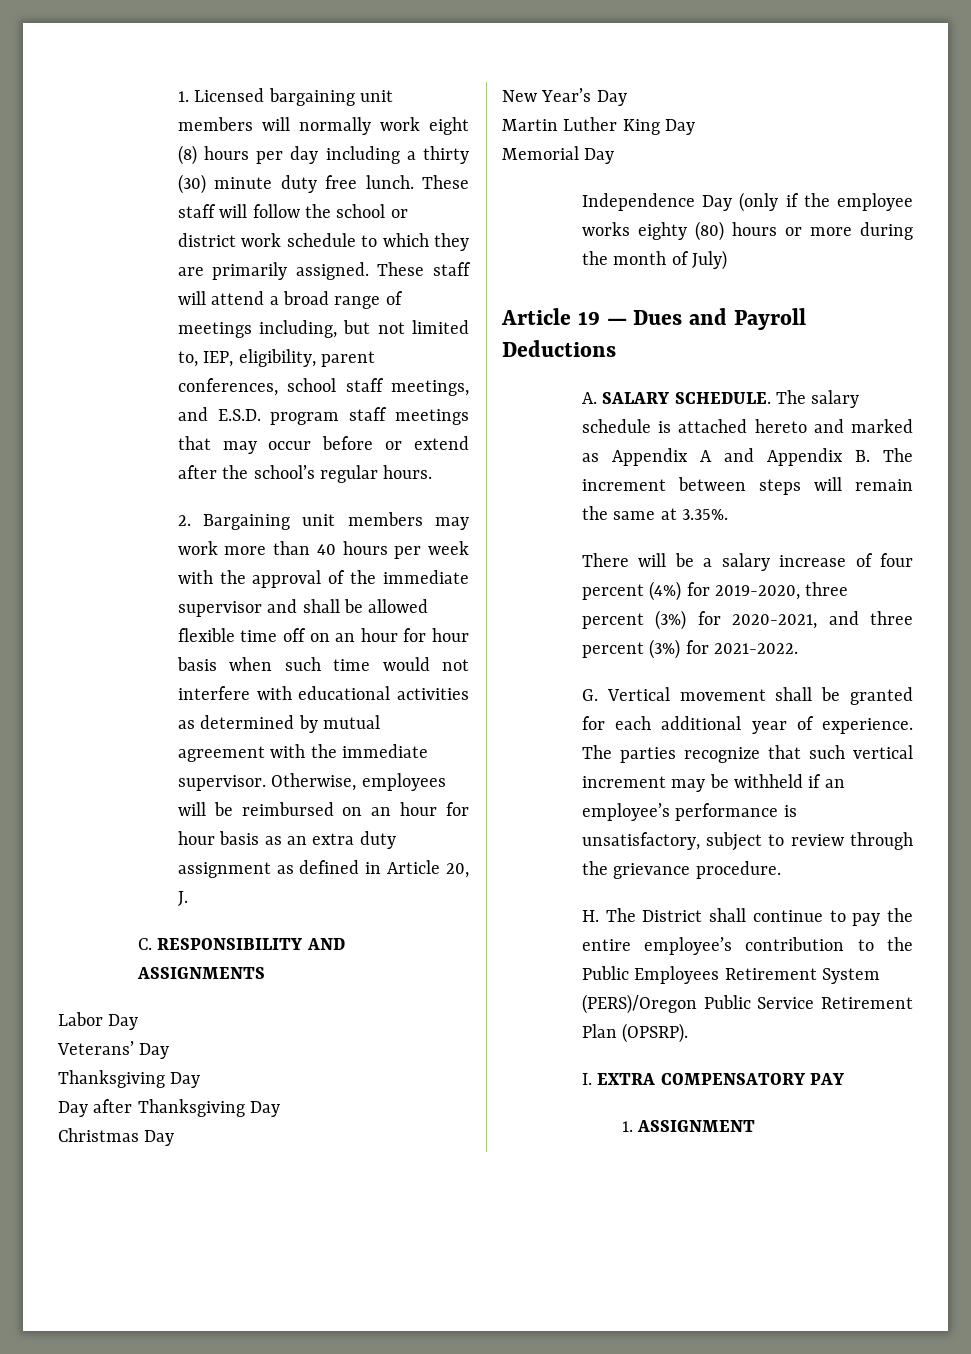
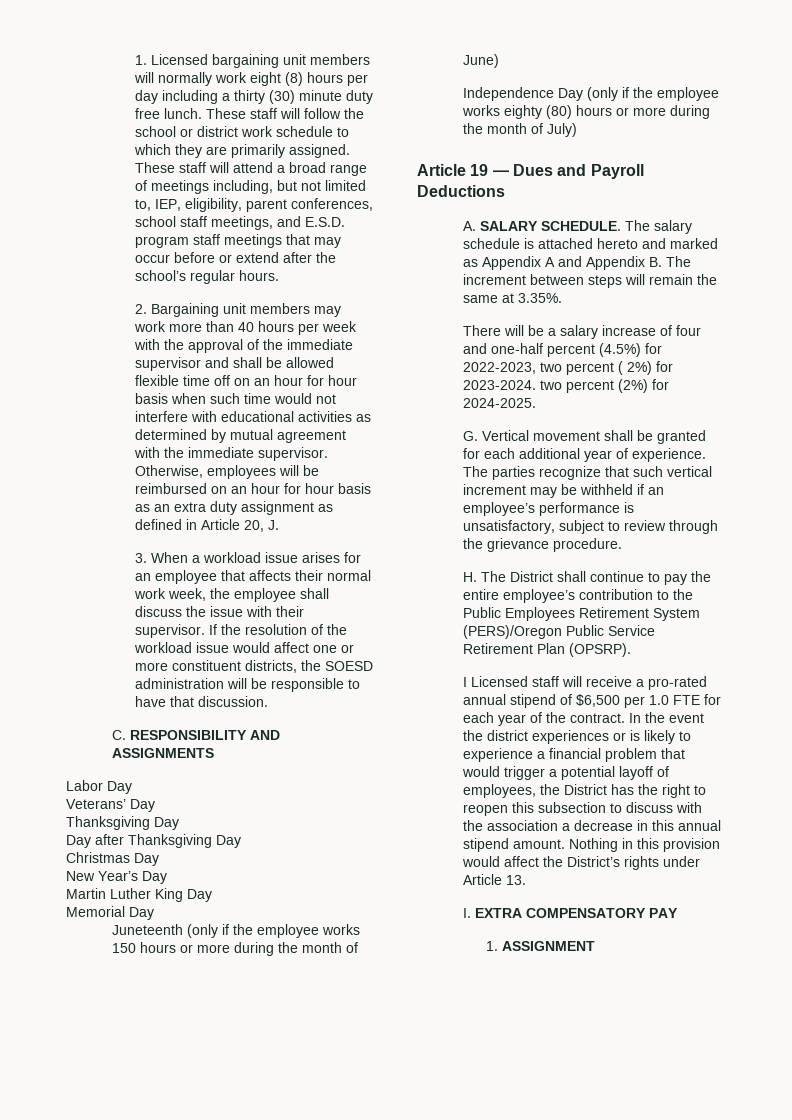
+ 3. When a workload issue arises for an employee that affects their normal work week, the employee shall discuss the issue with their supervisor. If the resolution of the workload issue would affect one or more constituent districts, the SOESD administration will be responsible to have that discussion.
+ Juneteenth (only if the employee works 150 hours or more during the month of June)
- There will be a salary increase of four percent (4%) for 2019-2020, three percent (3%) for 2020-2021, and three percent (3%) for 2021-2022.
+ There will be a salary increase of four and one-half percent (4.5%) for 2022-2023, two percent ( 2%) for 2023-2024. two percent (2%) for 2024-2025.
+ I Licensed staff will receive a pro-rated annual stipend of $6,500 per 1.0 FTE for each year of the contract. In the event the district experiences or is likely to experience a financial problem that would trigger a potential layoff of employees, the District has the right to reopen this subsection to discuss with the association a decrease in this annual stipend amount. Nothing in this provision would affect the District’s rights under Article 13.

